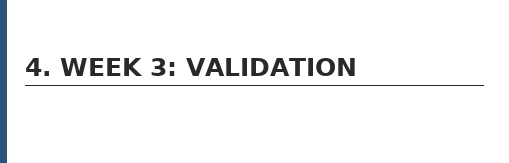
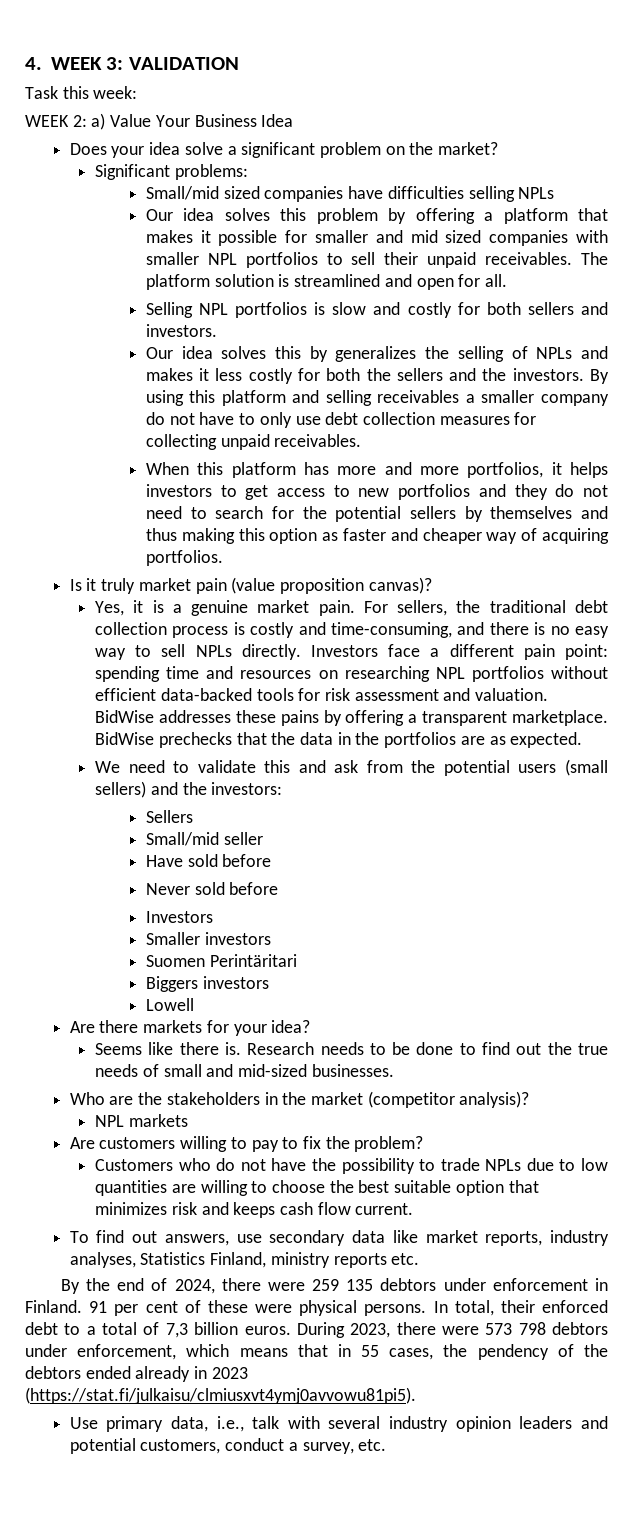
+ Task this week:
+ WEEK 2: a) Value Your Business Idea
+ Does your idea solve a significant problem on the market?
+ Significant problems:
+ Small/mid sized companies have difficulties selling NPLs
+ Our idea solves this problem by offering a platform that makes it possible for smaller and mid sized companies with smaller NPL portfolios to sell their unpaid receivables. The platform solution is streamlined and open for all.
+ Selling NPL portfolios is slow and costly for both sellers and investors.
+ Our idea solves this by generalizes the selling of NPLs and makes it less costly for both the sellers and the investors. By using this platform and selling receivables a smaller company do not have to only use debt collection measures for collecting unpaid receivables.
+ When this platform has more and more portfolios, it helps investors to get access to new portfolios and they do not need to search for the potential sellers by themselves and thus making this option as faster and cheaper way of acquiring portfolios.
+ Is it truly market pain (value proposition canvas)?
+ Yes, it is a genuine market pain. For sellers, the traditional debt collection process is costly and time-consuming, and there is no easy way to sell NPLs directly. Investors face a different pain point: spending time and resources on researching NPL portfolios without efficient data-backed tools for risk assessment and valuation. BidWise addresses these pains by offering a transparent marketplace. BidWise prechecks that the data in the portfolios are as expected.
+ We need to validate this and ask from the potential users (small sellers) and the investors:
+ Sellers
+ Small/mid seller
+ Have sold before
+ Never sold before
+ Investors
+ Smaller investors
+ Suomen Perintäritari
+ Biggers investors
+ Lowell
+ Are there markets for your idea?
+ Seems like there is. Research needs to be done to find out the true needs of small and mid-sized businesses.
+ Who are the stakeholders in the market (competitor analysis)?
+ NPL markets
+ Are customers willing to pay to fix the problem?
+ Customers who do not have the possibility to trade NPLs due to low quantities are willing to choose the best suitable option that minimizes risk and keeps cash flow current.
+ To find out answers, use secondary data like market reports, industry analyses, Statistics Finland, ministry reports etc.
+ By the end of 2024, there were 259 135 debtors under enforcement in Finland. 91 per cent of these were physical persons. In total, their enforced debt to a total of 7,3 billion euros. During 2023, there were 573 798 debtors under enforcement, which means that in 55 cases, the pendency of the debtors ended already in 2023 (https://stat.fi/julkaisu/clmiusxvt4ymj0avvowu81pi5).
+ Use primary data, i.e., talk with several industry opinion leaders and potential customers, conduct a survey, etc.

